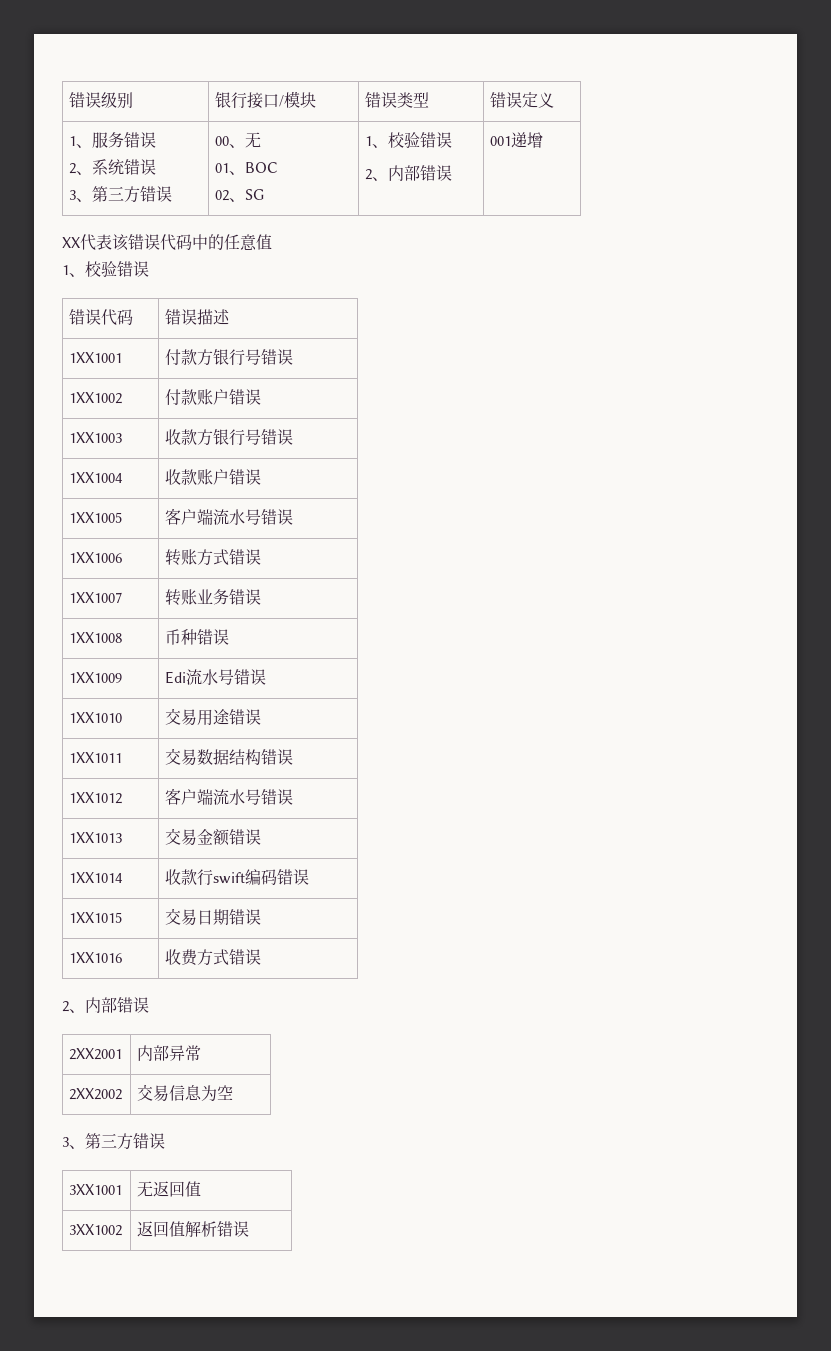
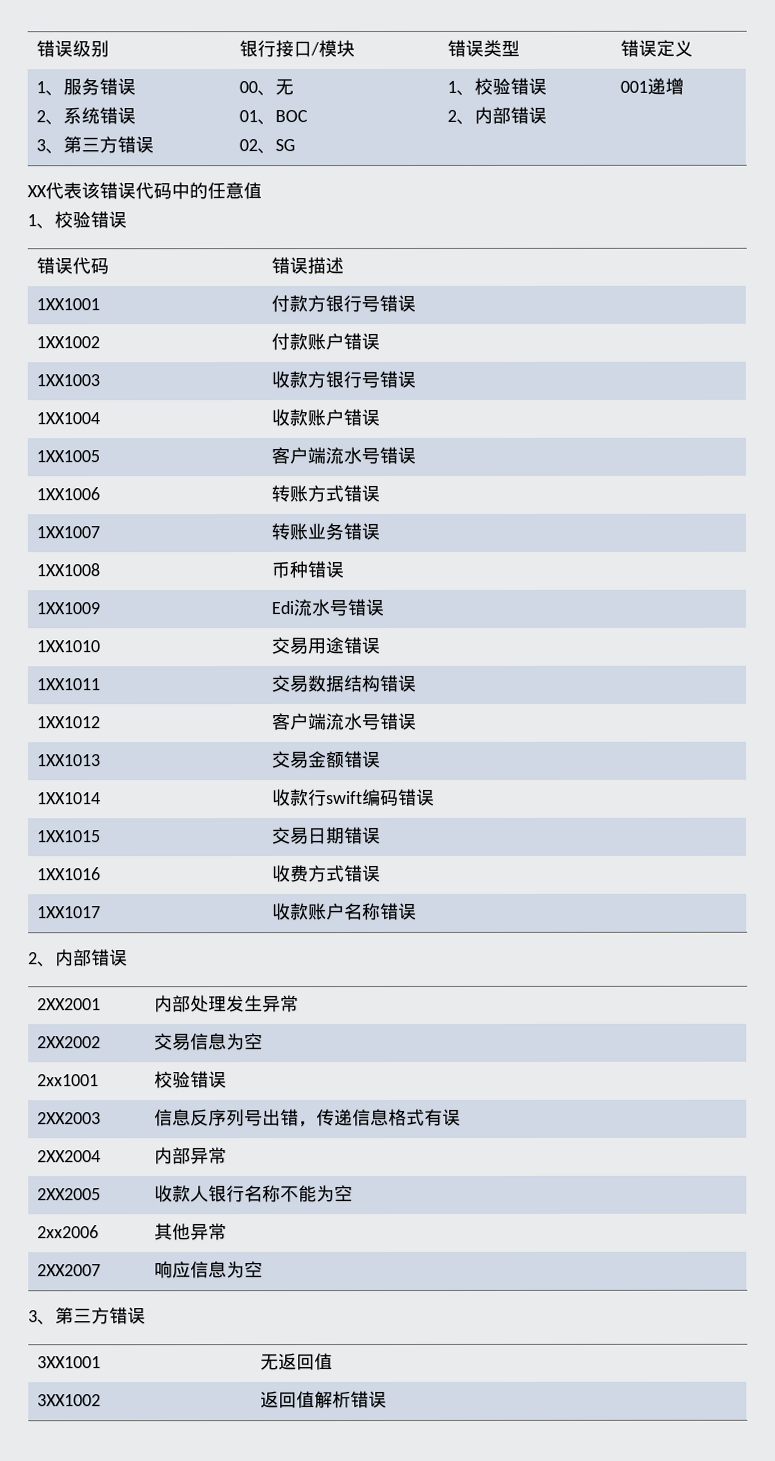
+ 1XX1017 | 收款账户名称错误
- 2XX2001 | 内部异常
+ 2XX2001 | 内部处理发生异常
+ 2xx1001 | 校验错误
+ 2XX2003 | 信息反序列号出错，传递信息格式有误
+ 2XX2004 | 内部异常
+ 2XX2005 | 收款人银行名称不能为空
+ 2xx2006 | 其他异常
+ 2XX2007 | 响应信息为空

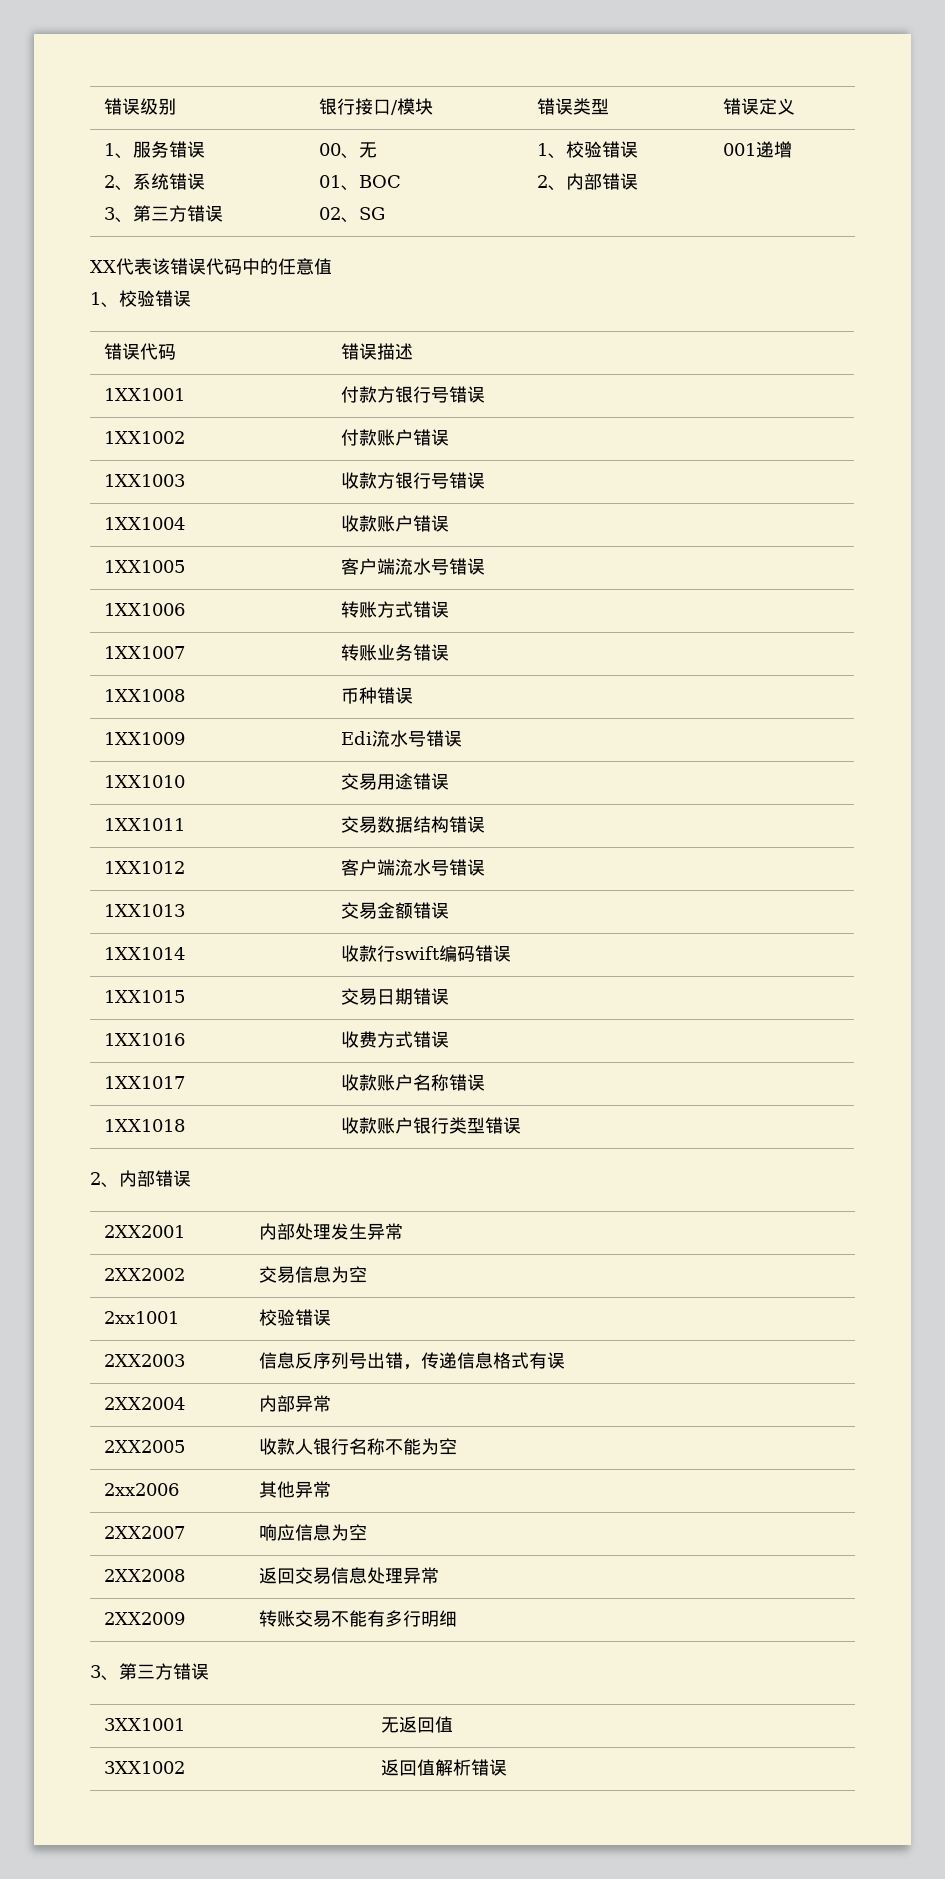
+ 1XX1018 | 收款账户银行类型错误
+ 2XX2008 | 返回交易信息处理异常
+ 2XX2009 | 转账交易不能有多行明细

